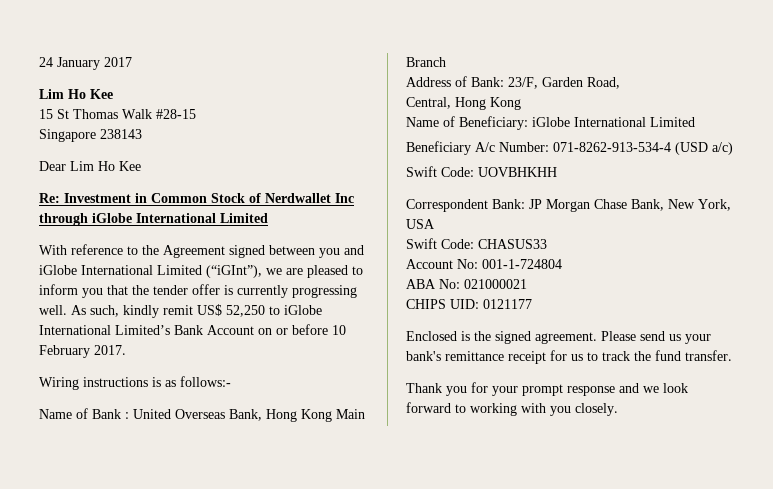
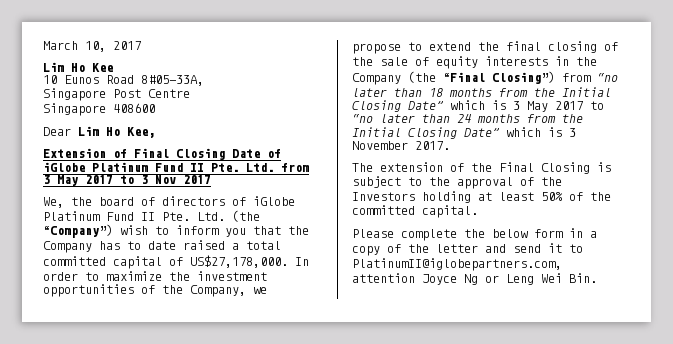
- 24 January 2017
+ March 10, 2017
- 15 St Thomas Walk #28-15
- Singapore 238143
- Dear Lim Ho Kee
- Re: Investment in Common Stock of Nerdwallet Inc through iGlobe International Limited
- With reference to the Agreement signed between you and iGlobe International Limited (“iGInt”), we are pleased to inform you that the tender offer is currently progressing well. As such, kindly remit US$ 52,250 to iGlobe International Limited’s Bank Account on or before 10 February 2017.
- Wiring instructions is as follows:-
- Name of Bank : United Overseas Bank, Hong Kong Main Branch
- Address of Bank: 23/F, Garden Road,
- Central, Hong Kong
- Name of Beneficiary: iGlobe International Limited
- Beneficiary A/c Number: 071-8262-913-534-4 (USD a/c)
- Swift Code: UOVBHKHH
- Correspondent Bank: JP Morgan Chase Bank, New York, USA
- Swift Code: CHASUS33
- Account No: 001-1-724804
- ABA No: 021000021
- CHIPS UID: 0121177
- Enclosed is the signed agreement. Please send us your bank's remittance receipt for us to track the fund transfer.
- Thank you for your prompt response and we look forward to working with you closely.
+ 10 Eunos Road 8#05-33A,
+ Singapore Post Centre
+ Singapore 408600
+ Dear Lim Ho Kee,
+ Extension of Final Closing Date of iGlobe Platinum Fund II Pte. Ltd. from 3 May 2017 to 3 Nov 2017
+ We, the board of directors of iGlobe Platinum Fund II Pte. Ltd. (the “Company”) wish to inform you that the Company has to date raised a total committed capital of US$27,178,000. In order to maximize the investment opportunities of the Company, we propose to extend the final closing of the sale of equity interests in the Company (the “Final Closing”) from “no later than 18 months from the Initial Closing Date” which is 3 May 2017 to “no later than 24 months from the Initial Closing Date” which is 3 November 2017.
+ The extension of the Final Closing is subject to the approval of the Investors holding at least 50% of the committed capital.
+ Please complete the below form in a copy of the letter and send it to PlatinumII@iglobepartners.com, attention Joyce Ng or Leng Wei Bin.

